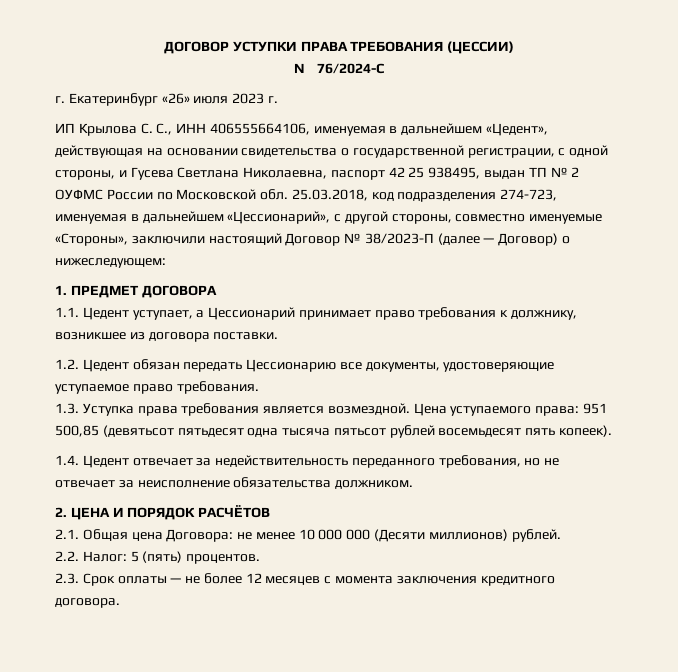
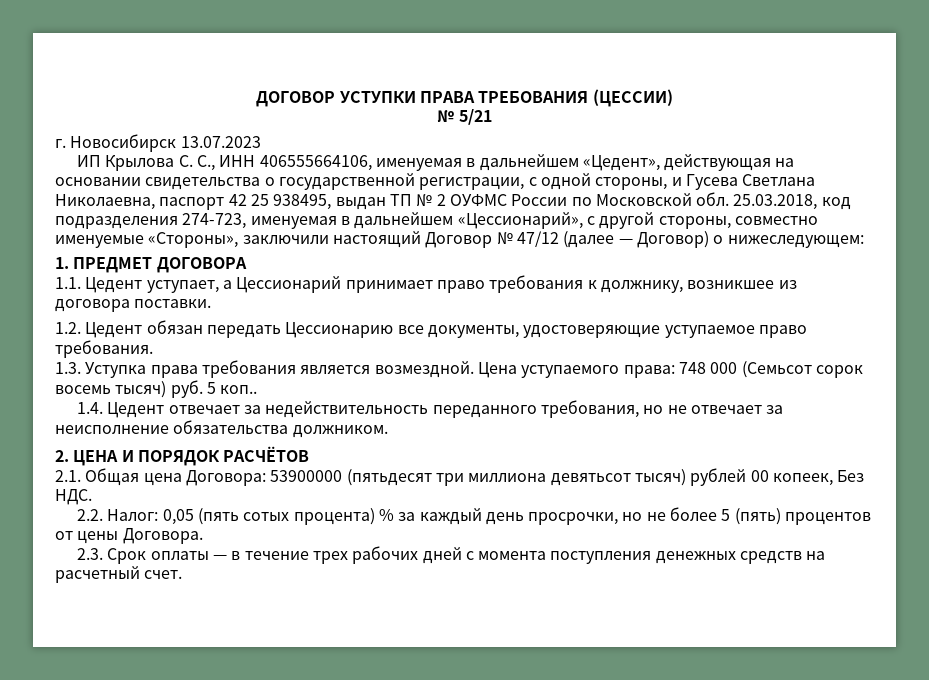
- № 76/2024-С
- г. Екатеринбург «26» июля 2023 г.
+ № 5/21
+ г. Новосибирск 13.07.2023
- 25.03.2018, код подразделения 274-723, именуемая в дальнейшем «Цессионарий», с другой стороны, совместно именуемые «Стороны», заключили настоящий Договор № 38/2023-П (далее — Договор) о нижеследующем:
+ 25.03.2018, код подразделения 274-723, именуемая в дальнейшем «Цессионарий», с другой стороны, совместно именуемые «Стороны», заключили настоящий Договор № 47/12 (далее — Договор) о нижеследующем:
- Цена уступаемого права: 951 500,85 (девятьсот пятьдесят одна тысяча пятьсот рублей восемьдесят пять копеек).
+ Цена уступаемого права: 748 000 (Семьсот сорок восемь тысяч) руб. 5 коп..
- 2.1. Общая цена Договора: не менее 10 000 000 (Десяти миллионов) рублей.
- 2.2. Налог: 5 (пять) процентов.
- 2.3. Срок оплаты — не более 12 месяцев с момента заключения кредитного договора.
+ 2.1. Общая цена Договора: 53900000 (пятьдесят три миллиона девятьсот тысяч) рублей 00 копеек, Без НДС.
+ 2.2. Налог: 0,05 (пять сотых процента) % за каждый день просрочки, но не более 5 (пять) процентов от цены Договора.
+ 2.3. Срок оплаты — в течение трех рабочих дней с момента поступления денежных средств на расчетный счет.

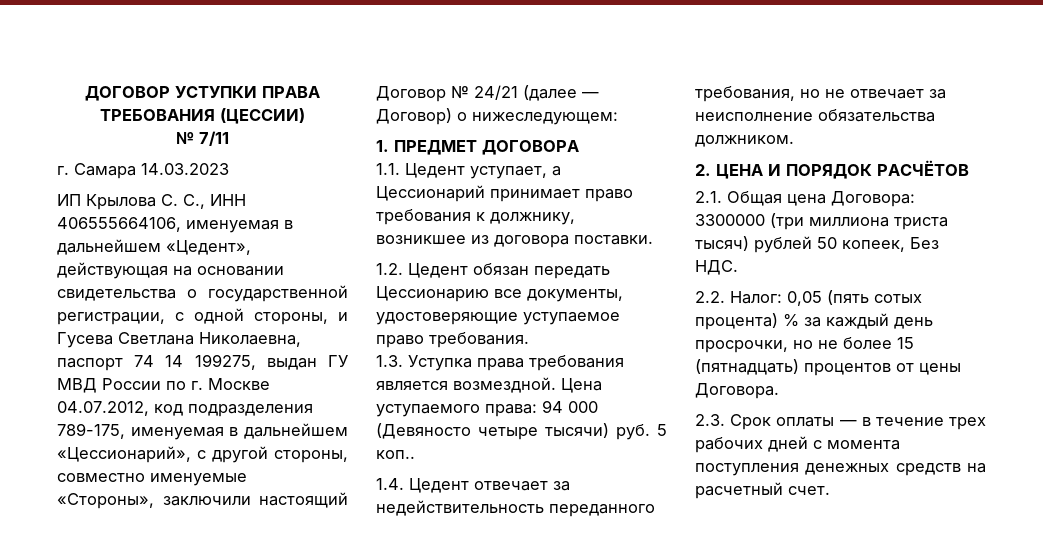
- № 5/21
- г. Новосибирск 13.07.2023
+ № 7/11
+ г. Самара 14.03.2023
- ИП Крылова С. С., ИНН 406555664106, именуемая в дальнейшем «Цедент», действующая на основании свидетельства о государственной регистрации, с одной стороны, и Гусева Светлана Николаевна, паспорт 42 25 938495, выдан ТП № 2 ОУФМС России по Московской обл. 25.03.2018, код подразделения 274-723, именуемая в дальнейшем «Цессионарий», с другой стороны, совместно именуемые «Стороны», заключили настоящий Договор № 47/12 (далее — Договор) о нижеследующем:
+ ИП Крылова С. С., ИНН 406555664106, именуемая в дальнейшем «Цедент», действующая на основании свидетельства о государственной регистрации, с одной стороны, и Гусева Светлана Николаевна, паспорт 74 14 199275, выдан ГУ МВД России по г. Москве 04.07.2012, код подразделения 789-175, именуемая в дальнейшем «Цессионарий», с другой стороны, совместно именуемые «Стороны», заключили настоящий Договор № 24/21 (далее — Договор) о нижеследующем:
- Цена уступаемого права: 748 000 (Семьсот сорок восемь тысяч) руб. 5 коп..
+ Цена уступаемого права: 94 000 (Девяносто четыре тысячи) руб. 5 коп..
- 2.1. Общая цена Договора: 53900000 (пятьдесят три миллиона девятьсот тысяч) рублей 00 копеек, Без НДС.
+ 2.1. Общая цена Договора: 3300000 (три миллиона триста тысяч) рублей 50 копеек, Без НДС.
- 2.2. Налог: 0,05 (пять сотых процента) % за каждый день просрочки, но не более 5 (пять) процентов от цены Договора.
+ 2.2. Налог: 0,05 (пять сотых процента) % за каждый день просрочки, но не более 15 (пятнадцать) процентов от цены Договора.

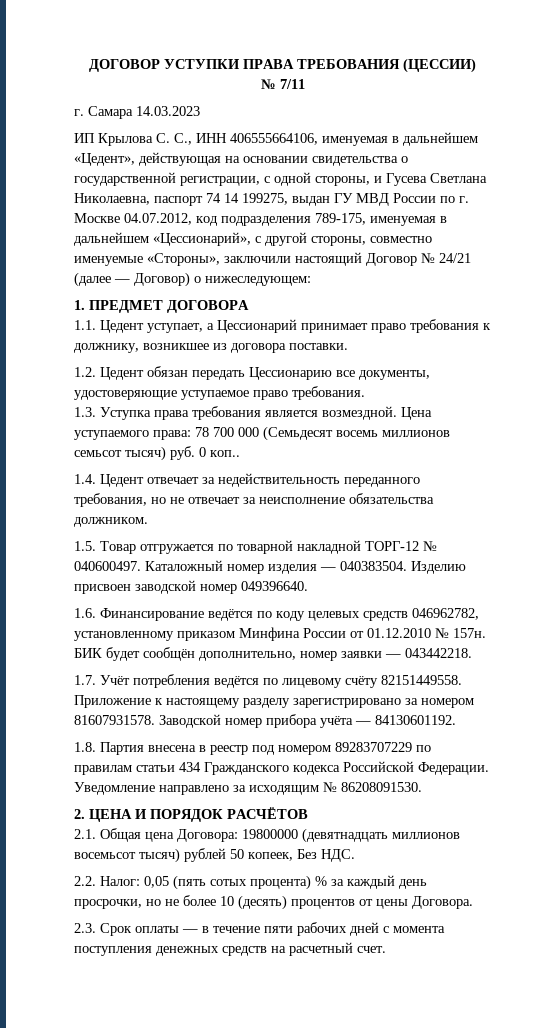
- Цена уступаемого права: 94 000 (Девяносто четыре тысячи) руб. 5 коп..
+ Цена уступаемого права: 78 700 000 (Семьдесят восемь миллионов семьсот тысяч) руб. 0 коп..
+ 1.5. Товар отгружается по товарной накладной ТОРГ-12 № 040600497. Каталожный номер изделия — 040383504. Изделию присвоен заводской номер 049396640.
+ 1.6. Финансирование ведётся по коду целевых средств 046962782, установленному приказом Минфина России от 01.12.2010 № 157н. БИК будет сообщён дополнительно, номер заявки — 043442218.
+ 1.7. Учёт потребления ведётся по лицевому счёту 82151449558. Приложение к настоящему разделу зарегистрировано за номером 81607931578. Заводской номер прибора учёта — 84130601192.
+ 1.8. Партия внесена в реестр под номером 89283707229 по правилам статьи 434 Гражданского кодекса Российской Федерации. Уведомление направлено за исходящим № 86208091530.
- 2.1. Общая цена Договора: 3300000 (три миллиона триста тысяч) рублей 50 копеек, Без НДС.
+ 2.1. Общая цена Договора: 19800000 (девятнадцать миллионов восемьсот тысяч) рублей 50 копеек, Без НДС.
- 2.2. Налог: 0,05 (пять сотых процента) % за каждый день просрочки, но не более 15 (пятнадцать) процентов от цены Договора.
+ 2.2. Налог: 0,05 (пять сотых процента) % за каждый день просрочки, но не более 10 (десять) процентов от цены Договора.
- 2.3. Срок оплаты — в течение трех рабочих дней с момента поступления денежных средств на расчетный счет.
+ 2.3. Срок оплаты — в течение пяти рабочих дней с момента поступления денежных средств на расчетный счет.

